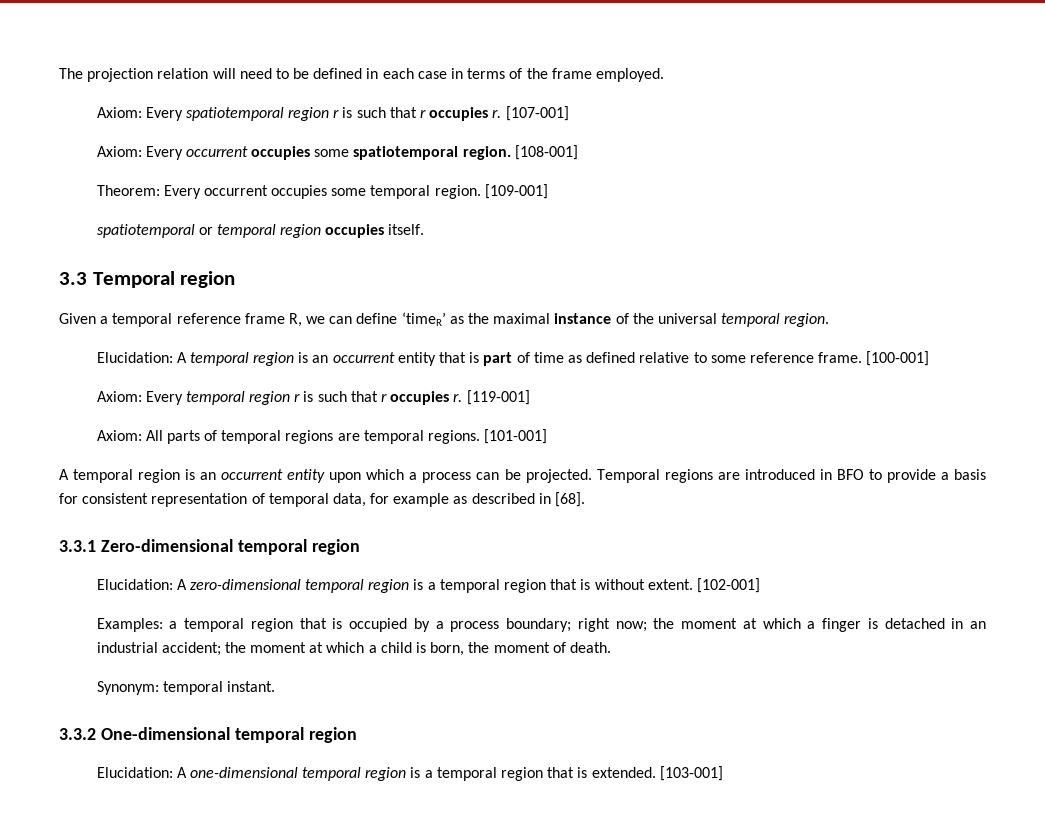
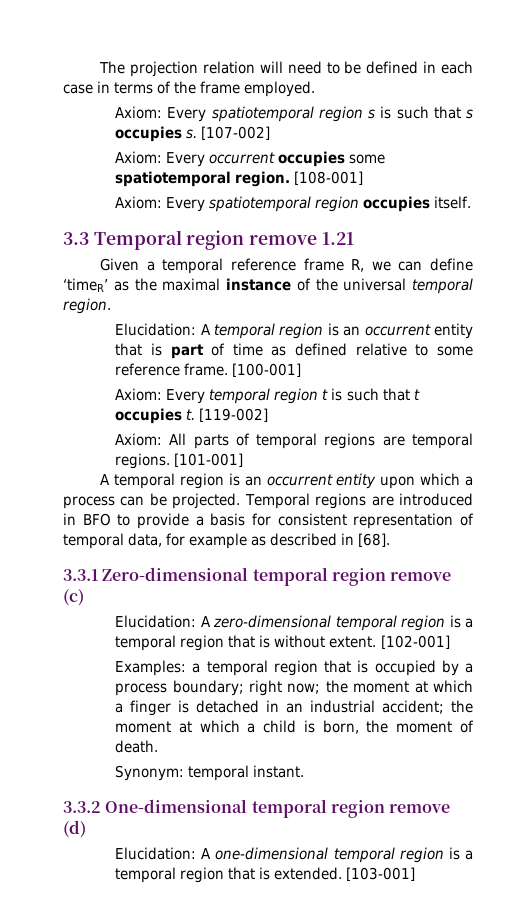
- Axiom: Every spatiotemporal region r is such that r occupies r. [107-001]
+ Axiom: Every spatiotemporal region s is such that s occupies s. [107-002]
- Theorem: Every occurrent occupies some temporal region. [109-001]
- spatiotemporal or temporal region occupies itself.
+ Axiom: Every spatiotemporal region occupies itself.
- 3.3 Temporal region
+ 3.3 Temporal region remove 1.21
- Axiom: Every temporal region r is such that r occupies r. [119-001]
+ Axiom: Every temporal region t is such that t occupies t. [119-002]
- 3.3.1 Zero-dimensional temporal region
+ 3.3.1 Zero-dimensional temporal region remove (c)
- 3.3.2 One-dimensional temporal region
+ 3.3.2 One-dimensional temporal region remove (d)

